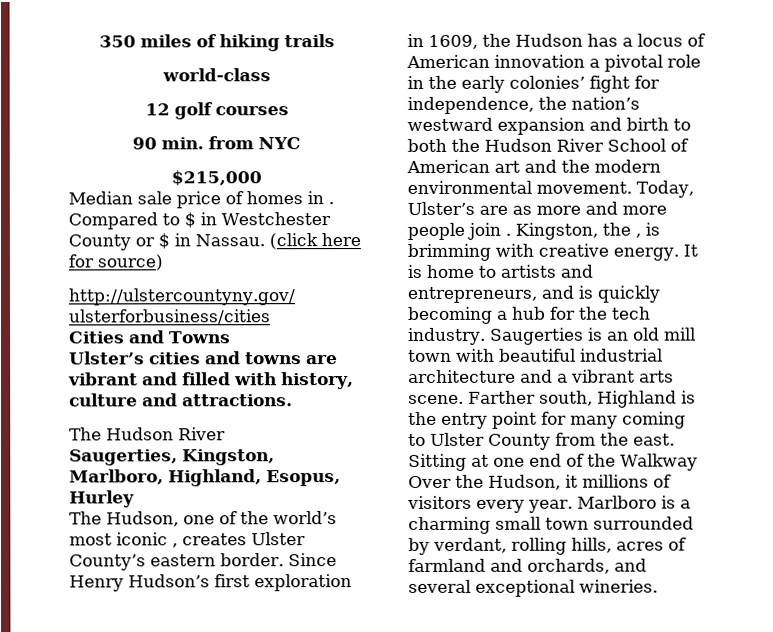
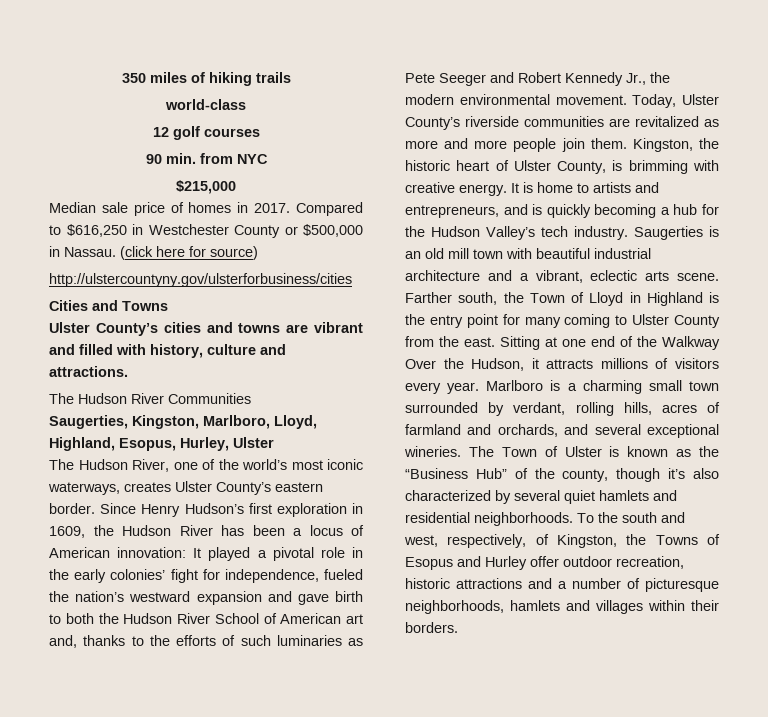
- Median sale price of homes in .
+ Median sale price of homes in 2017.
- Compared to $ in Westchester County or $ in Nassau.
+ Compared to $616,250 in Westchester County or $500,000 in Nassau.
- Ulster’s cities and towns are vibrant and filled with history, culture and attractions.
+ Ulster County’s cities and towns are vibrant and filled with history, culture and attractions.
- The Hudson River
+ The Hudson River Communities
- Saugerties, Kingston, Marlboro, Highland, Esopus, Hurley
- The Hudson, one of the world’s most iconic , creates Ulster County’s eastern border.
+ Saugerties, Kingston, Marlboro, Lloyd, Highland, Esopus, Hurley, Ulster
+ The Hudson River, one of the world’s most iconic waterways, creates Ulster County’s eastern border.
- Since Henry Hudson’s first exploration in 1609, the Hudson has a locus of American innovation a pivotal role in the early colonies’ fight for independence, the nation’s westward expansion and birth to both the Hudson River School of American art and the modern environmental movement.
+ Since Henry Hudson’s first exploration in 1609, the Hudson River has been a locus of American innovation: It played a pivotal role in the early colonies’ fight for independence, fueled the nation’s westward expansion and gave birth to both the Hudson River School of American art and, thanks to the efforts of such luminaries as Pete Seeger and Robert Kennedy Jr., the modern environmental movement.
- Today, Ulster’s are as more and more people join . Kingston, the , is brimming with creative energy.
+ Today, Ulster County’s riverside communities are revitalized as more and more people join them. Kingston, the historic heart of Ulster County, is brimming with creative energy.
- It is home to artists and entrepreneurs, and is quickly becoming a hub for the tech industry.
+ It is home to artists and entrepreneurs, and is quickly becoming a hub for the Hudson Valley’s tech industry.
- Saugerties is an old mill town with beautiful industrial architecture and a vibrant arts scene.
+ Saugerties is an old mill town with beautiful industrial architecture and a vibrant, eclectic arts scene.
- Farther south, Highland is the entry point for many coming to Ulster County from the east.
+ Farther south, the Town of Lloyd in Highland is the entry point for many coming to Ulster County from the east.
- Sitting at one end of the Walkway Over the Hudson, it millions of visitors every year.
+ Sitting at one end of the Walkway Over the Hudson, it attracts millions of visitors every year.
+ The Town of Ulster is known as the “Business Hub” of the county, though it’s also characterized by several quiet hamlets and residential neighborhoods. To the south and west, respectively, of Kingston, the Towns of Esopus and Hurley offer outdoor recreation, historic attractions and a number of picturesque neighborhoods, hamlets and villages within their borders.

